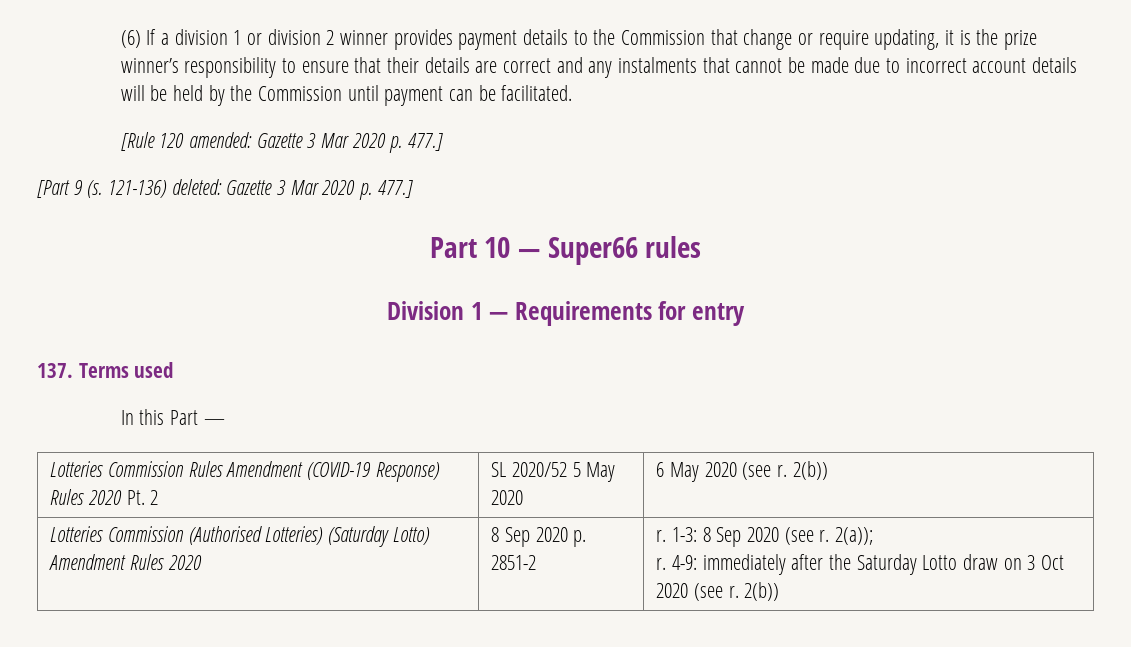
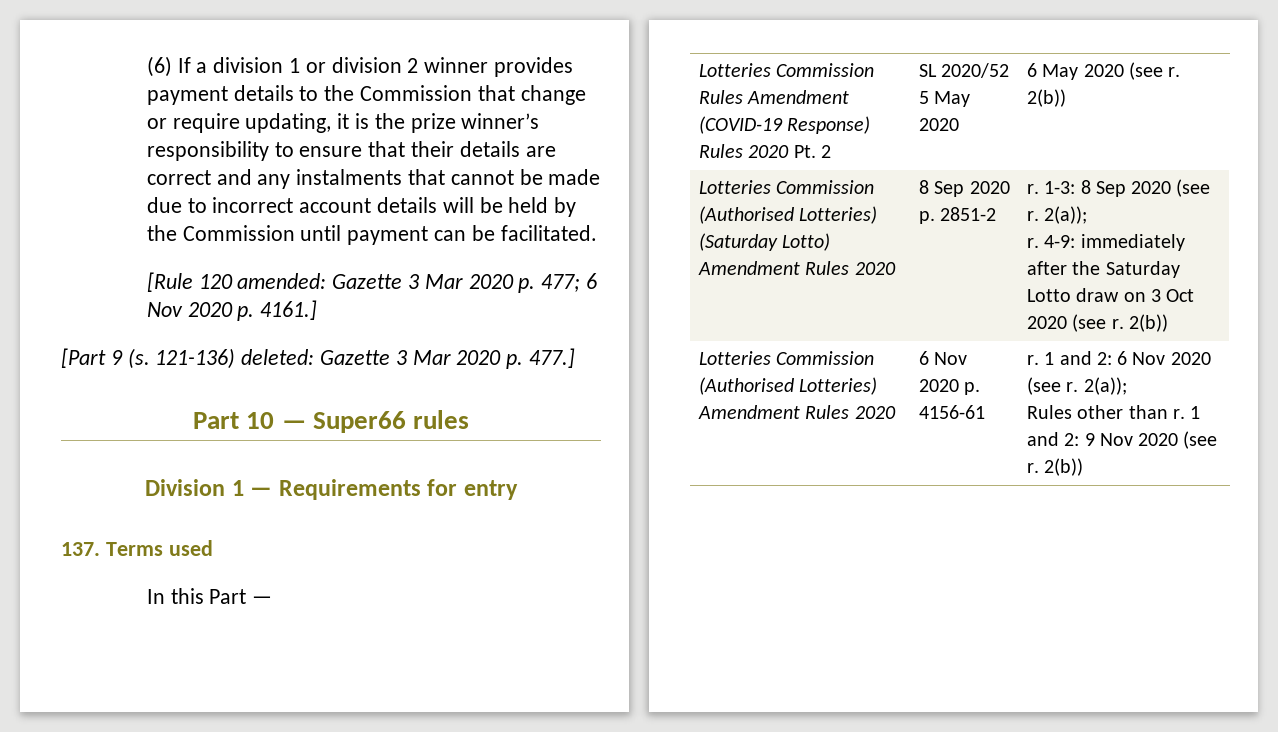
- [Rule 120 amended: Gazette 3 Mar 2020 p. 477.]
+ [Rule 120 amended: Gazette 3 Mar 2020 p. 477; 6 Nov 2020 p. 4161.]
+ Lotteries Commission (Authorised Lotteries) Amendment Rules 2020 | 6 Nov 2020 p. 4156-61 | r. 1 and 2: 6 Nov 2020 (see r. 2(a));
+ Rules other than r. 1 and 2: 9 Nov 2020 (see r. 2(b))

